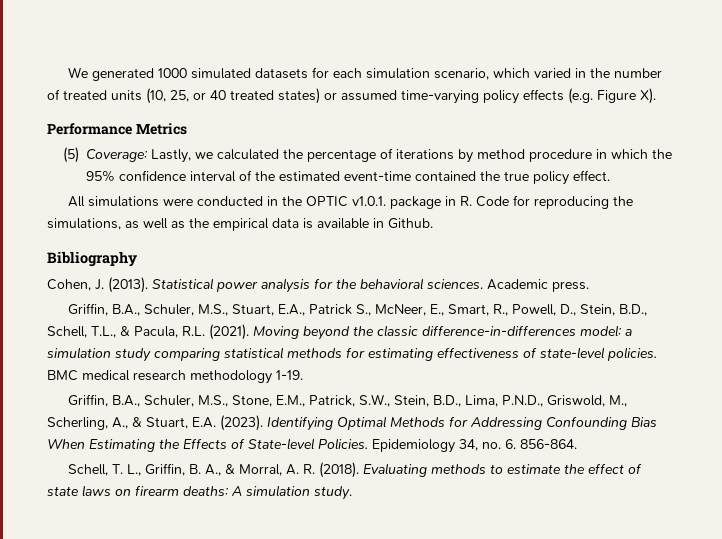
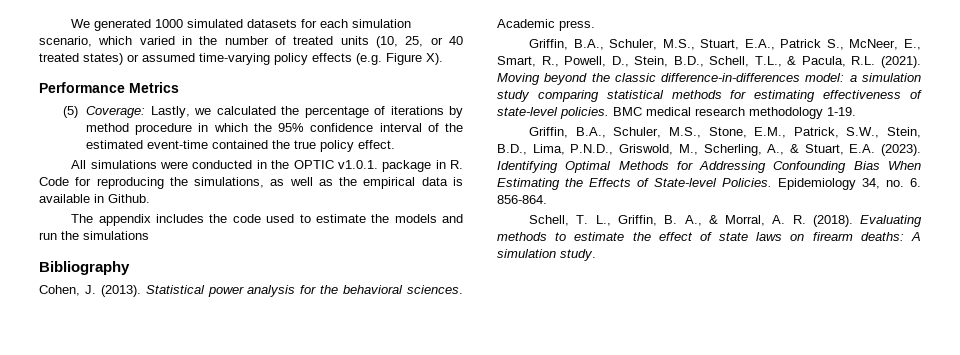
+ The appendix includes the code used to estimate the models and run the simulations

